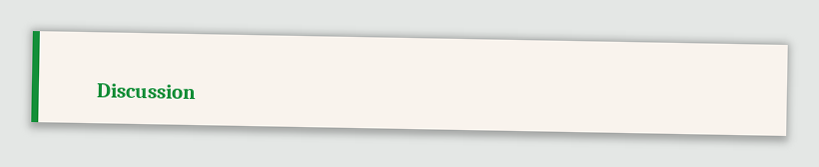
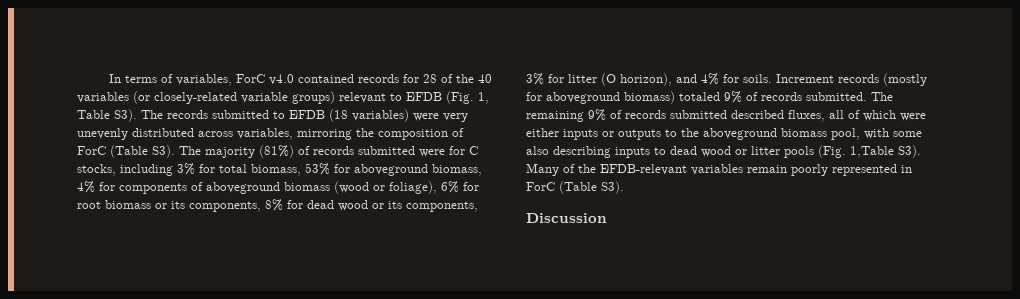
+ In terms of variables, ForC v4.0 contained records for 28 of the 40 variables (or closely-related variable groups) relevant to EFDB (Fig. 1, Table S3). The records submitted to EFDB (18 variables) were very unevenly distributed across variables, mirroring the composition of ForC (Table S3). The majority (81%) of records submitted were for C stocks, including 3% for total biomass, 53% for aboveground biomass, 4% for components of aboveground biomass (wood or foliage), 6% for root biomass or its components, 8% for dead wood or its components, 3% for litter (O horizon), and 4% for soils. Increment records (mostly for aboveground biomass) totaled 9% of records submitted. The remaining 9% of records submitted described fluxes, all of which were either inputs or outputs to the aboveground biomass pool, with some also describing inputs to dead wood or litter pools (Fig. 1,Table S3). Many of the EFDB-relevant variables remain poorly represented in ForC (Table S3).

